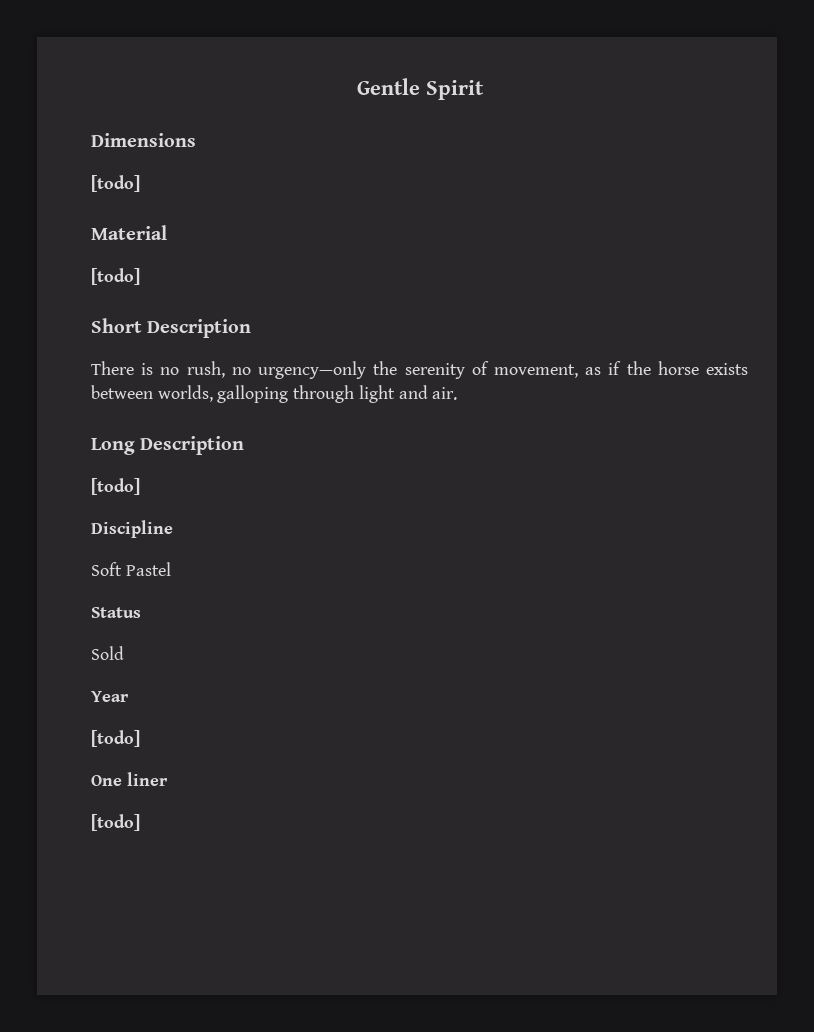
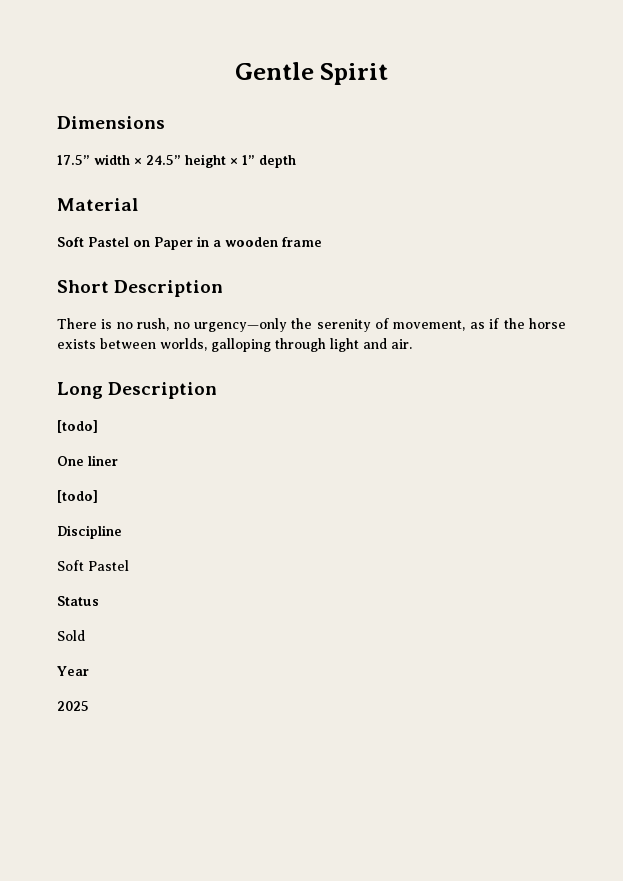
  Dimensions
- [todo]
+ 17.5” width × 24.5” height × 1” depth
  Material
- [todo]
+ Soft Pastel on Paper in a wooden frame
+ One liner
+ [todo]
  Year
- [todo]
- One liner
- [todo]
+ 2025

